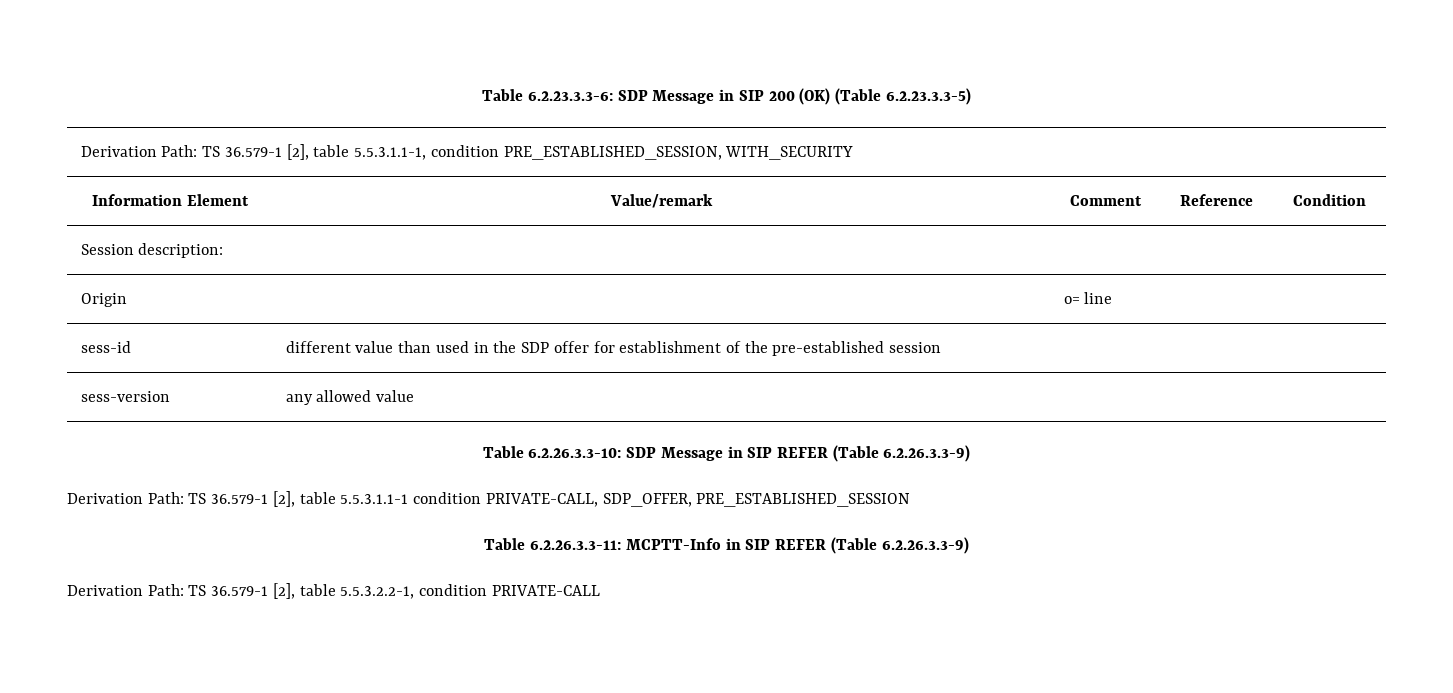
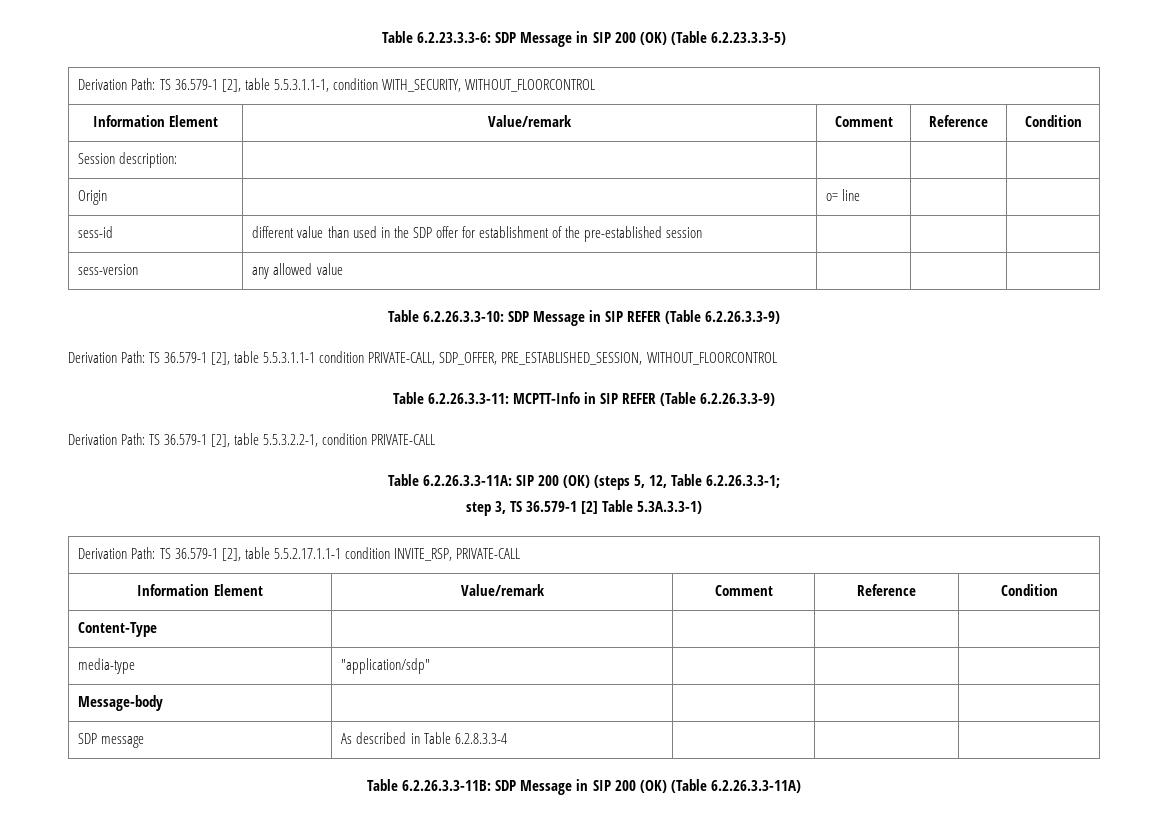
- Derivation Path: TS 36.579-1 [2], table 5.5.3.1.1-1, condition PRE_ESTABLISHED_SESSION, WITH_SECURITY
+ Derivation Path: TS 36.579-1 [2], table 5.5.3.1.1-1, condition WITH_SECURITY, WITHOUT_FLOORCONTROL
- Derivation Path: TS 36.579-1 [2], table 5.5.3.1.1-1 condition PRIVATE-CALL, SDP_OFFER, PRE_ESTABLISHED_SESSION
+ Derivation Path: TS 36.579-1 [2], table 5.5.3.1.1-1 condition PRIVATE-CALL, SDP_OFFER, PRE_ESTABLISHED_SESSION, WITHOUT_FLOORCONTROL
+ Table 6.2.26.3.3-11A: SIP 200 (OK) (steps 5, 12, Table 6.2.26.3.3-1;
+ step 3, TS 36.579-1 [2] Table 5.3A.3.3-1)
+ Derivation Path: TS 36.579-1 [2], table 5.5.2.17.1.1-1 condition INVITE_RSP, PRIVATE-CALL
+ Information Element | Value/remark | Comment | Reference | Condition
+ Content-Type | | | |
+ media-type | "application/sdp" | | |
+ Message-body | | | |
+ SDP message | As described in Table 6.2.8.3.3-4 | | |
+ Table 6.2.26.3.3-11B: SDP Message in SIP 200 (OK) (Table 6.2.26.3.3-11A)

